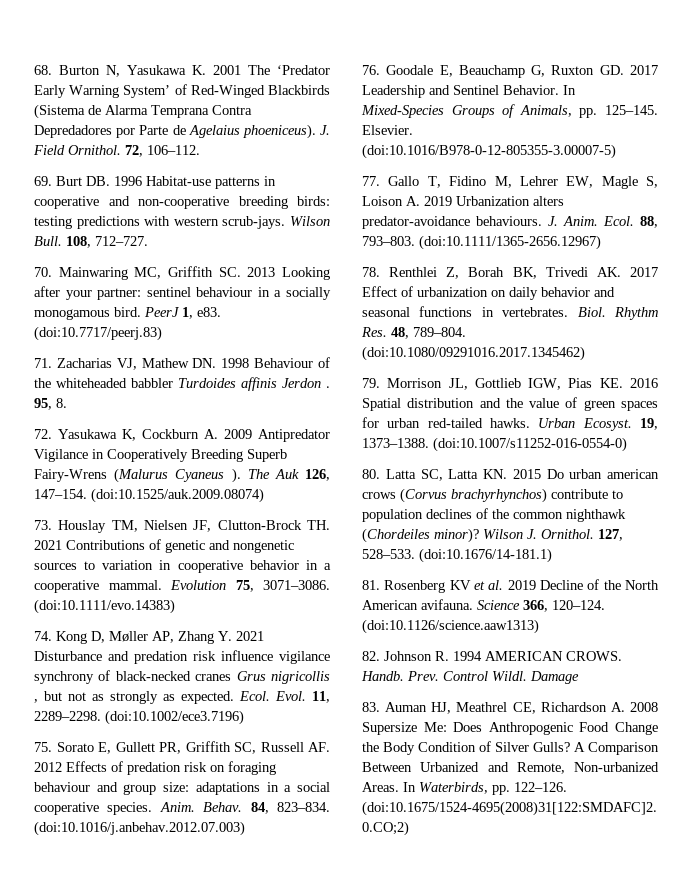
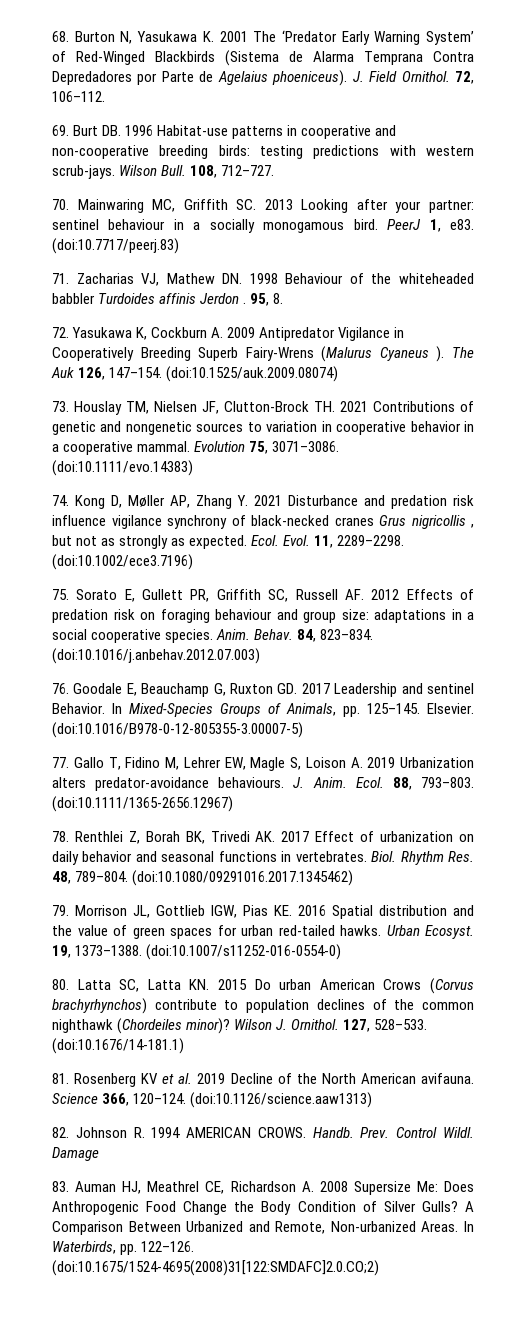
- 76. Goodale E, Beauchamp G, Ruxton GD. 2017 Leadership and Sentinel Behavior.
+ 76. Goodale E, Beauchamp G, Ruxton GD. 2017 Leadership and sentinel Behavior.
- 80. Latta SC, Latta KN. 2015 Do urban american crows (Corvus brachyrhynchos) contribute to population declines of the common nighthawk (Chordeiles minor)?
+ 80. Latta SC, Latta KN. 2015 Do urban American Crows (Corvus brachyrhynchos) contribute to population declines of the common nighthawk (Chordeiles minor)?

